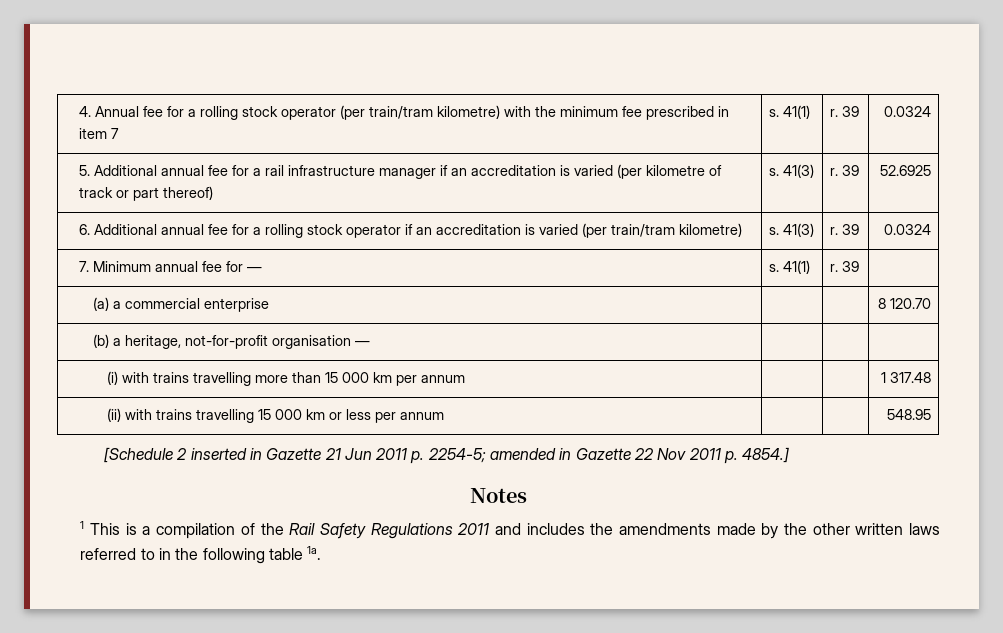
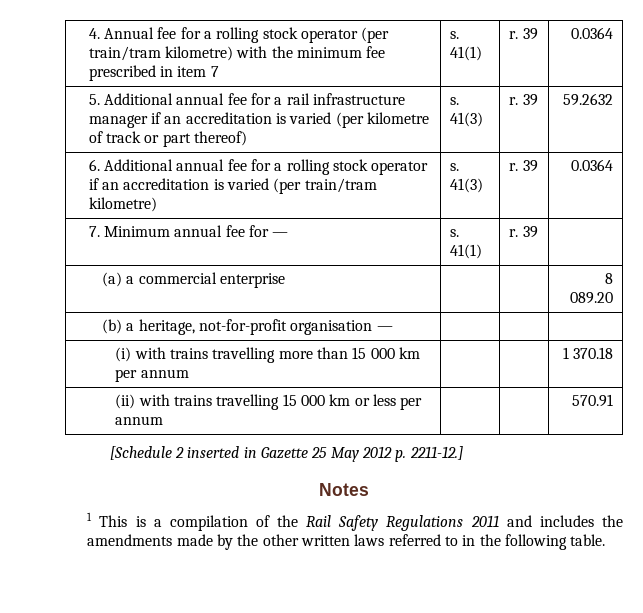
- 4. Annual fee for a rolling stock operator (per train/tram kilometre) with the minimum fee prescribed in item 7 | s. 41(1) | r. 39 | 0.0324
+ 4. Annual fee for a rolling stock operator (per train/tram kilometre) with the minimum fee prescribed in item 7 | s. 41(1) | r. 39 | 0.0364
- 5. Additional annual fee for a rail infrastructure manager if an accreditation is varied (per kilometre of track or part thereof) | s. 41(3) | r. 39 | 52.6925
+ 5. Additional annual fee for a rail infrastructure manager if an accreditation is varied (per kilometre of track or part thereof) | s. 41(3) | r. 39 | 59.2632
- 6. Additional annual fee for a rolling stock operator if an accreditation is varied (per train/tram kilometre) | s. 41(3) | r. 39 | 0.0324
+ 6. Additional annual fee for a rolling stock operator if an accreditation is varied (per train/tram kilometre) | s. 41(3) | r. 39 | 0.0364
- (a) a commercial enterprise | | | 8 120.70
+ (a) a commercial enterprise | | | 8 089.20
- (i) with trains travelling more than 15 000 km per annum | | | 1 317.48
+ (i) with trains travelling more than 15 000 km per annum | | | 1 370.18
- (ii) with trains travelling 15 000 km or less per annum | | | 548.95
+ (ii) with trains travelling 15 000 km or less per annum | | | 570.91
- [Schedule 2 inserted in Gazette 21 Jun 2011 p. 2254-5; amended in Gazette 22 Nov 2011 p. 4854.]
+ [Schedule 2 inserted in Gazette 25 May 2012 p. 2211-12.]
- 1 This is a compilation of the Rail Safety Regulations 2011 and includes the amendments made by the other written laws referred to in the following table 1a.
+ 1 This is a compilation of the Rail Safety Regulations 2011 and includes the amendments made by the other written laws referred to in the following table.

